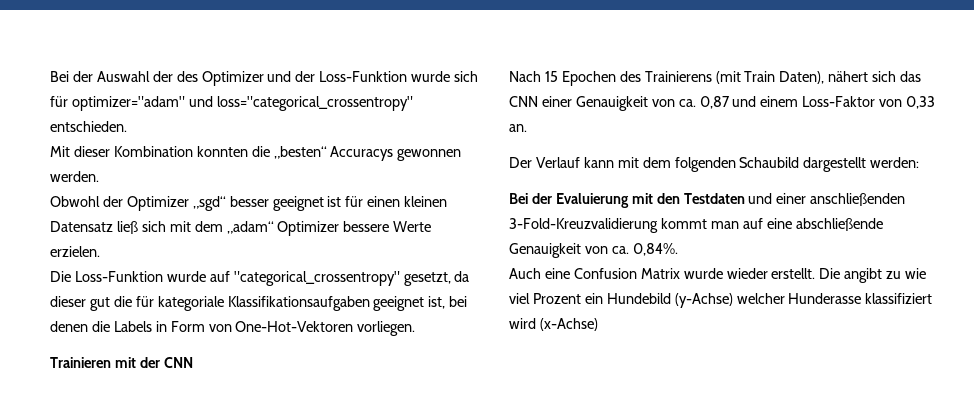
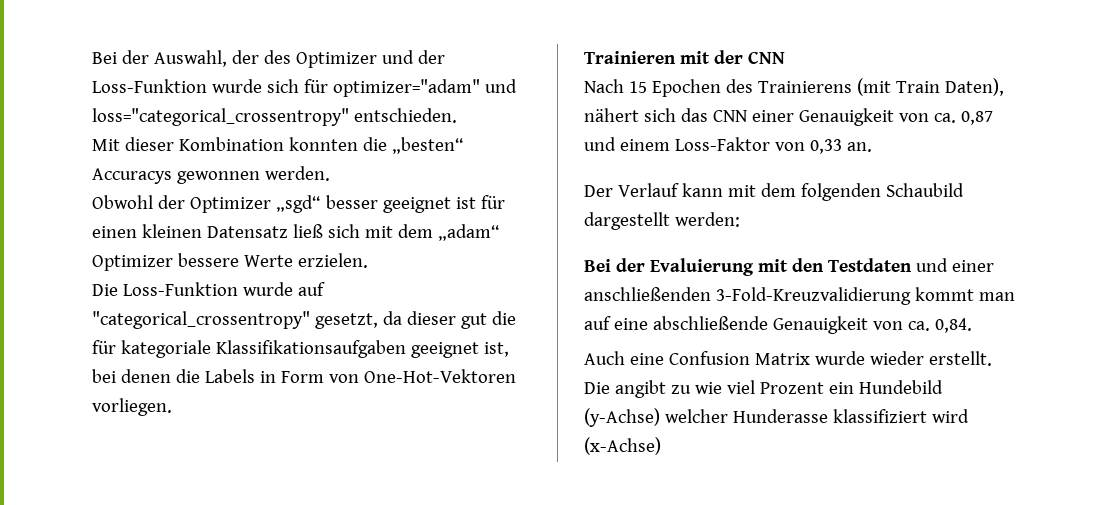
- Bei der Auswahl der des Optimizer und der Loss-Funktion wurde sich für optimizer="adam" und loss="categorical_crossentropy" entschieden.
+ Bei der Auswahl, der des Optimizer und der Loss-Funktion wurde sich für optimizer="adam" und loss="categorical_crossentropy" entschieden.
- Bei der Evaluierung mit den Testdaten und einer anschließenden 3-Fold-Kreuzvalidierung kommt man auf eine abschließende Genauigkeit von ca. 0,84%.
+ Bei der Evaluierung mit den Testdaten und einer anschließenden 3-Fold-Kreuzvalidierung kommt man auf eine abschließende Genauigkeit von ca. 0,84.

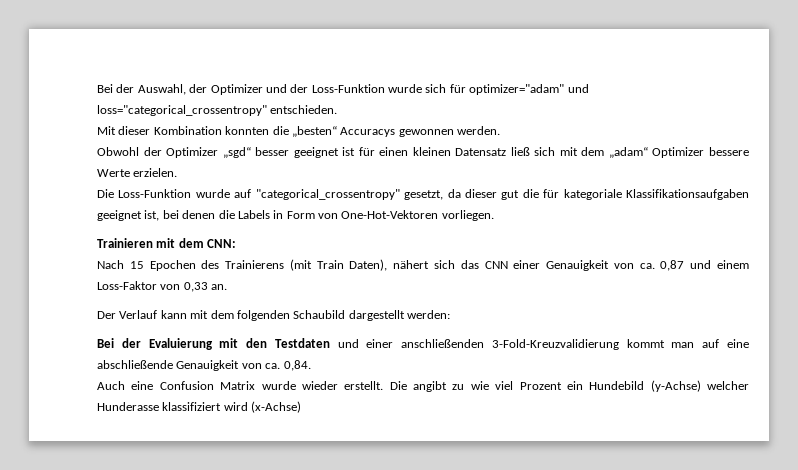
- Bei der Auswahl, der des Optimizer und der Loss-Funktion wurde sich für optimizer="adam" und loss="categorical_crossentropy" entschieden.
+ Bei der Auswahl, der Optimizer und der Loss-Funktion wurde sich für optimizer="adam" und loss="categorical_crossentropy" entschieden.
- Trainieren mit der CNN
+ Trainieren mit dem CNN:

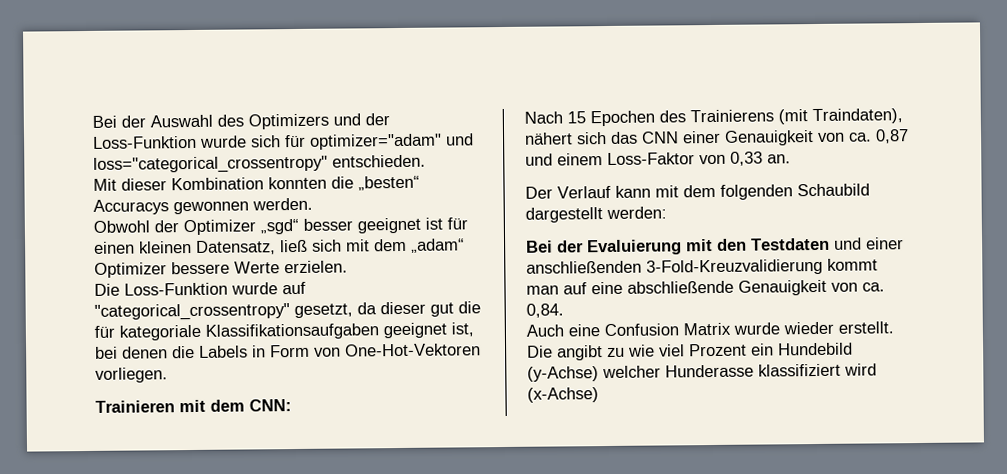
- Bei der Auswahl, der Optimizer und der Loss-Funktion wurde sich für optimizer="adam" und loss="categorical_crossentropy" entschieden.
+ Bei der Auswahl des Optimizers und der Loss-Funktion wurde sich für optimizer="adam" und loss="categorical_crossentropy" entschieden.
- Obwohl der Optimizer „sgd“ besser geeignet ist für einen kleinen Datensatz ließ sich mit dem „adam“ Optimizer bessere Werte erzielen.
+ Obwohl der Optimizer „sgd“ besser geeignet ist für einen kleinen Datensatz, ließ sich mit dem „adam“ Optimizer bessere Werte erzielen.
- Nach 15 Epochen des Trainierens (mit Train Daten), nähert sich das CNN einer Genauigkeit von ca. 0,87 und einem Loss-Faktor von 0,33 an.
+ Nach 15 Epochen des Trainierens (mit Traindaten), nähert sich das CNN einer Genauigkeit von ca. 0,87 und einem Loss-Faktor von 0,33 an.

